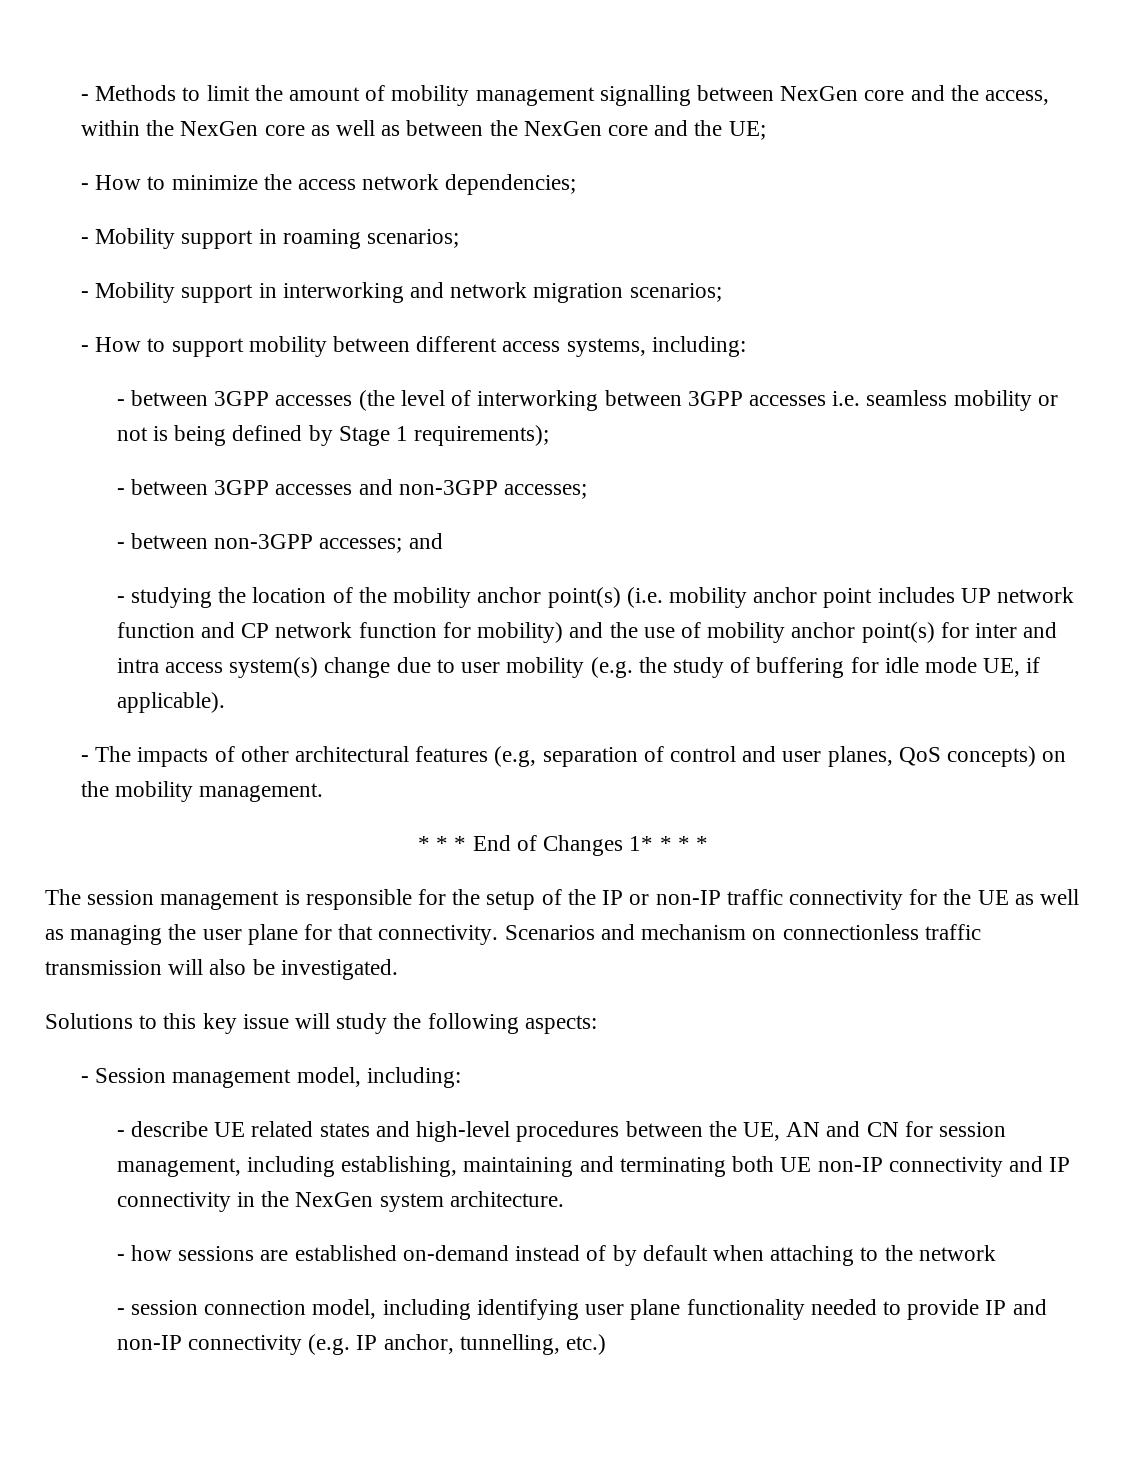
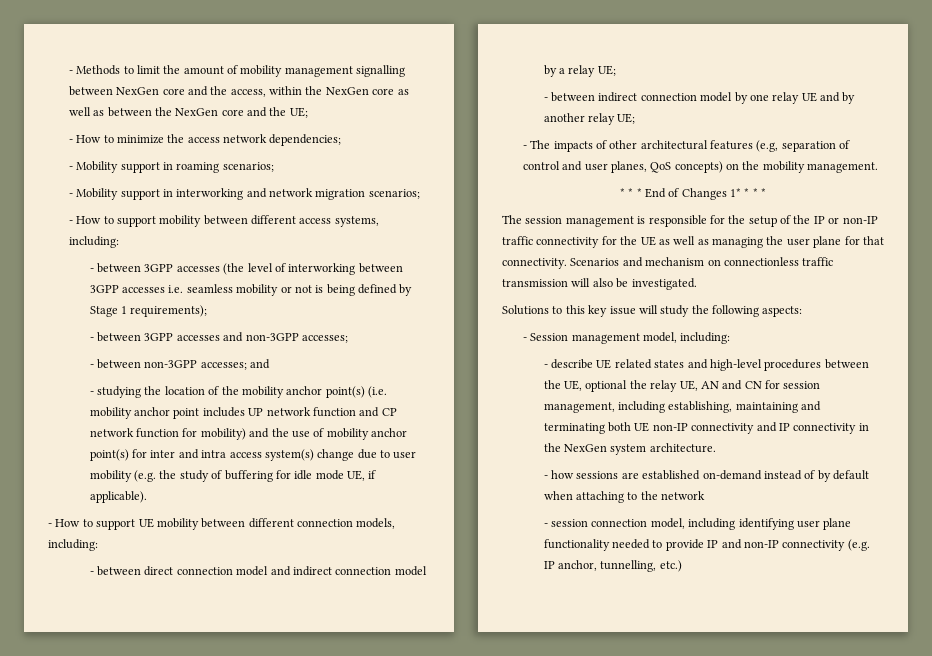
+ - How to support UE mobility between different connection models, including:
+ - between direct connection model and indirect connection model by a relay UE;
+ - between indirect connection model by one relay UE and by another relay UE;
- - describe UE related states and high-level procedures between the UE, AN and CN for session management, including establishing, maintaining and terminating both UE non-IP connectivity and IP connectivity in the NexGen system architecture.
+ - describe UE related states and high-level procedures between the UE, optional the relay UE, AN and CN for session management, including establishing, maintaining and terminating both UE non-IP connectivity and IP connectivity in the NexGen system architecture.

